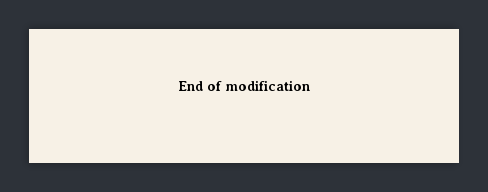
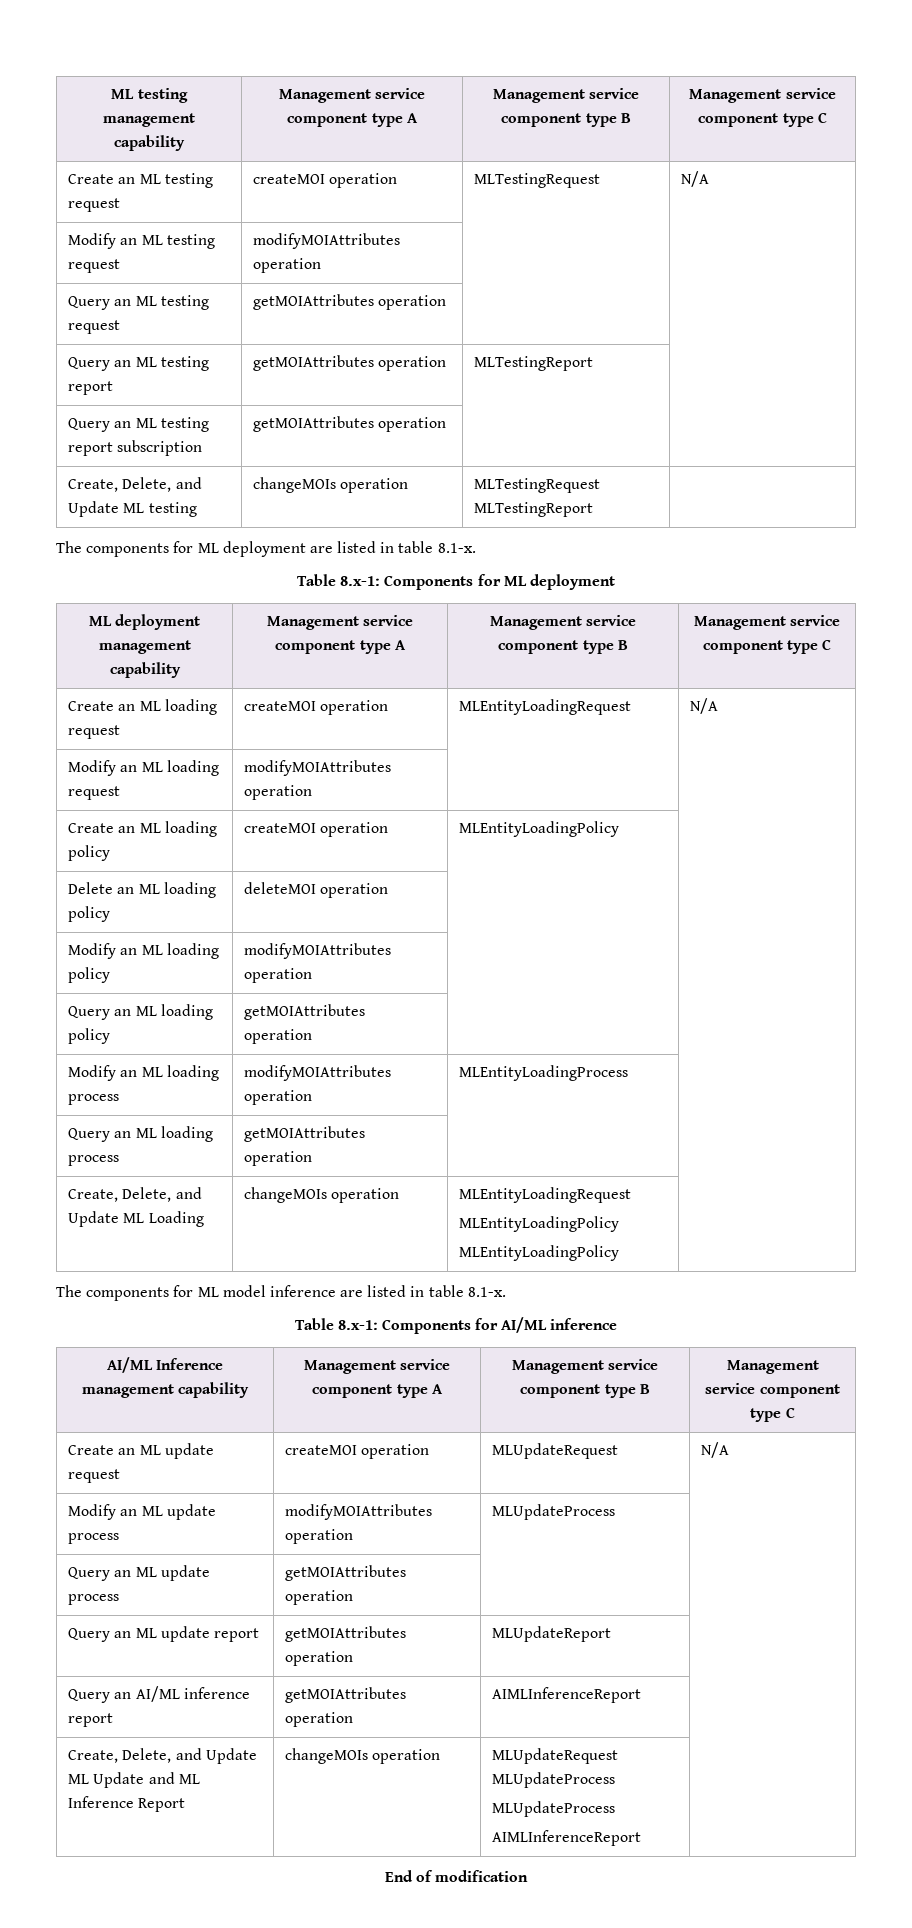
+ ML testing management capability | Management service component type A | Management service component type B | Management service component type C
+ Create an ML testing request | createMOI operation | MLTestingRequest | N/A
+ Modify an ML testing request | modifyMOIAttributes operation | |
+ Query an ML testing request | getMOIAttributes operation | |
+ Query an ML testing report | getMOIAttributes operation | MLTestingReport |
+ Query an ML testing report subscription | getMOIAttributes operation | |
+ Create, Delete, and Update ML testing | changeMOIs operation | MLTestingRequest MLTestingReport |
+ The components for ML deployment are listed in table 8.1-x.
+ Table 8.x-1: Components for ML deployment
+ ML deployment management capability | Management service component type A | Management service component type B | Management service component type C
+ Create an ML loading request | createMOI operation | MLEntityLoadingRequest | N/A
+ Modify an ML loading request | modifyMOIAttributes operation | |
+ Create an ML loading policy | createMOI operation | MLEntityLoadingPolicy |
+ Delete an ML loading policy | deleteMOI operation | |
+ Modify an ML loading policy | modifyMOIAttributes operation | |
+ Query an ML loading policy | getMOIAttributes operation | |
+ Modify an ML loading process | modifyMOIAttributes operation | MLEntityLoadingProcess |
+ Query an ML loading process | getMOIAttributes operation | |
+ Create, Delete, and Update ML Loading | changeMOIs operation | MLEntityLoadingRequest
+ MLEntityLoadingPolicy
+ MLEntityLoadingPolicy |
+ The components for ML model inference are listed in table 8.1-x.
+ Table 8.x-1: Components for AI/ML inference
+ AI/ML Inference management capability | Management service component type A | Management service component type B | Management service component type C
+ Create an ML update request | createMOI operation | MLUpdateRequest | N/A
+ Modify an ML update process | modifyMOIAttributes operation | MLUpdateProcess |
+ Query an ML update process | getMOIAttributes operation | |
+ Query an ML update report | getMOIAttributes operation | MLUpdateReport |
+ Query an AI/ML inference report | getMOIAttributes operation | AIMLInferenceReport |
+ Create, Delete, and Update ML Update and ML Inference Report | changeMOIs operation | MLUpdateRequest MLUpdateProcess
+ MLUpdateProcess
+ AIMLInferenceReport |

